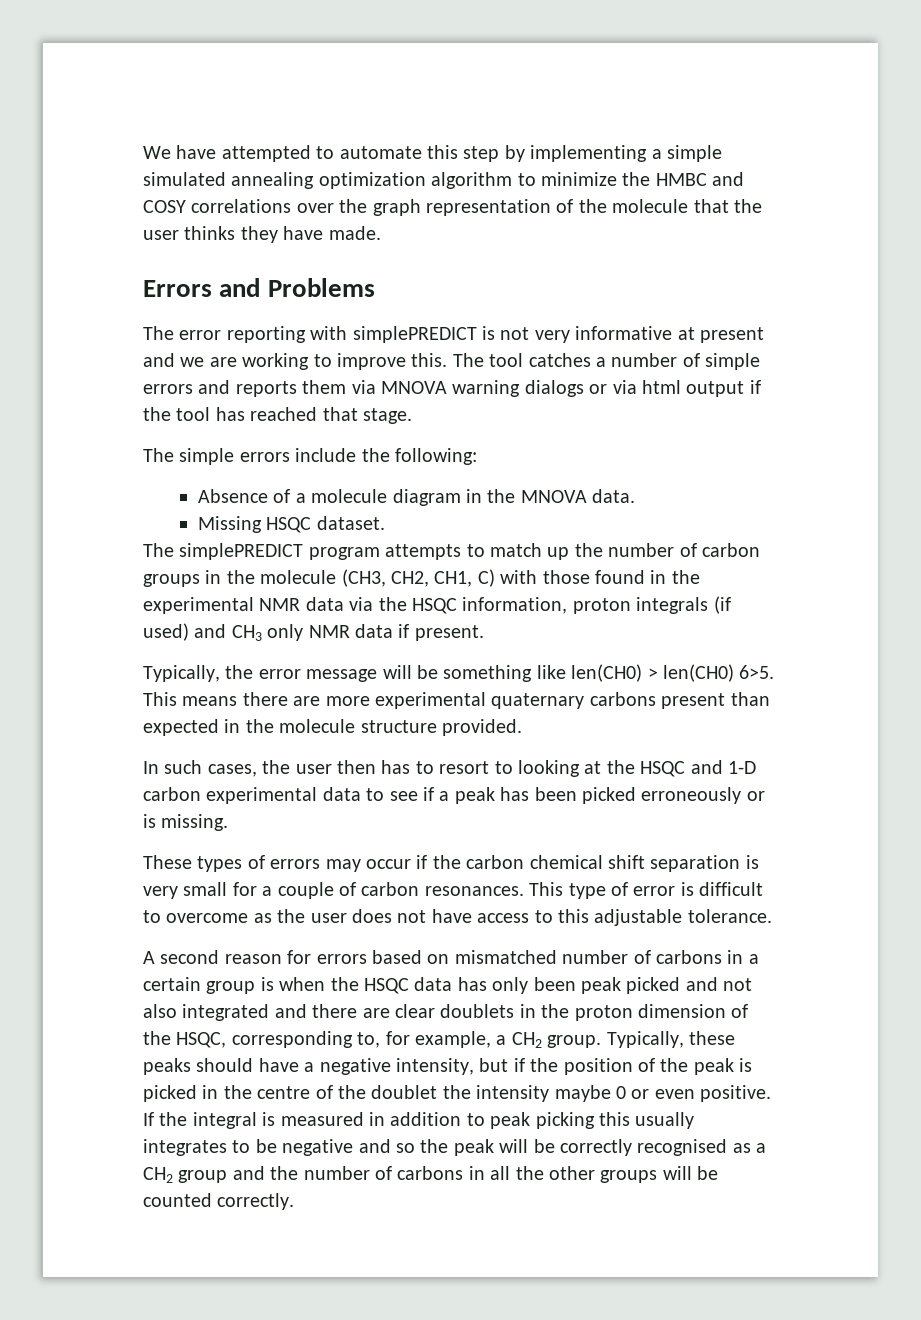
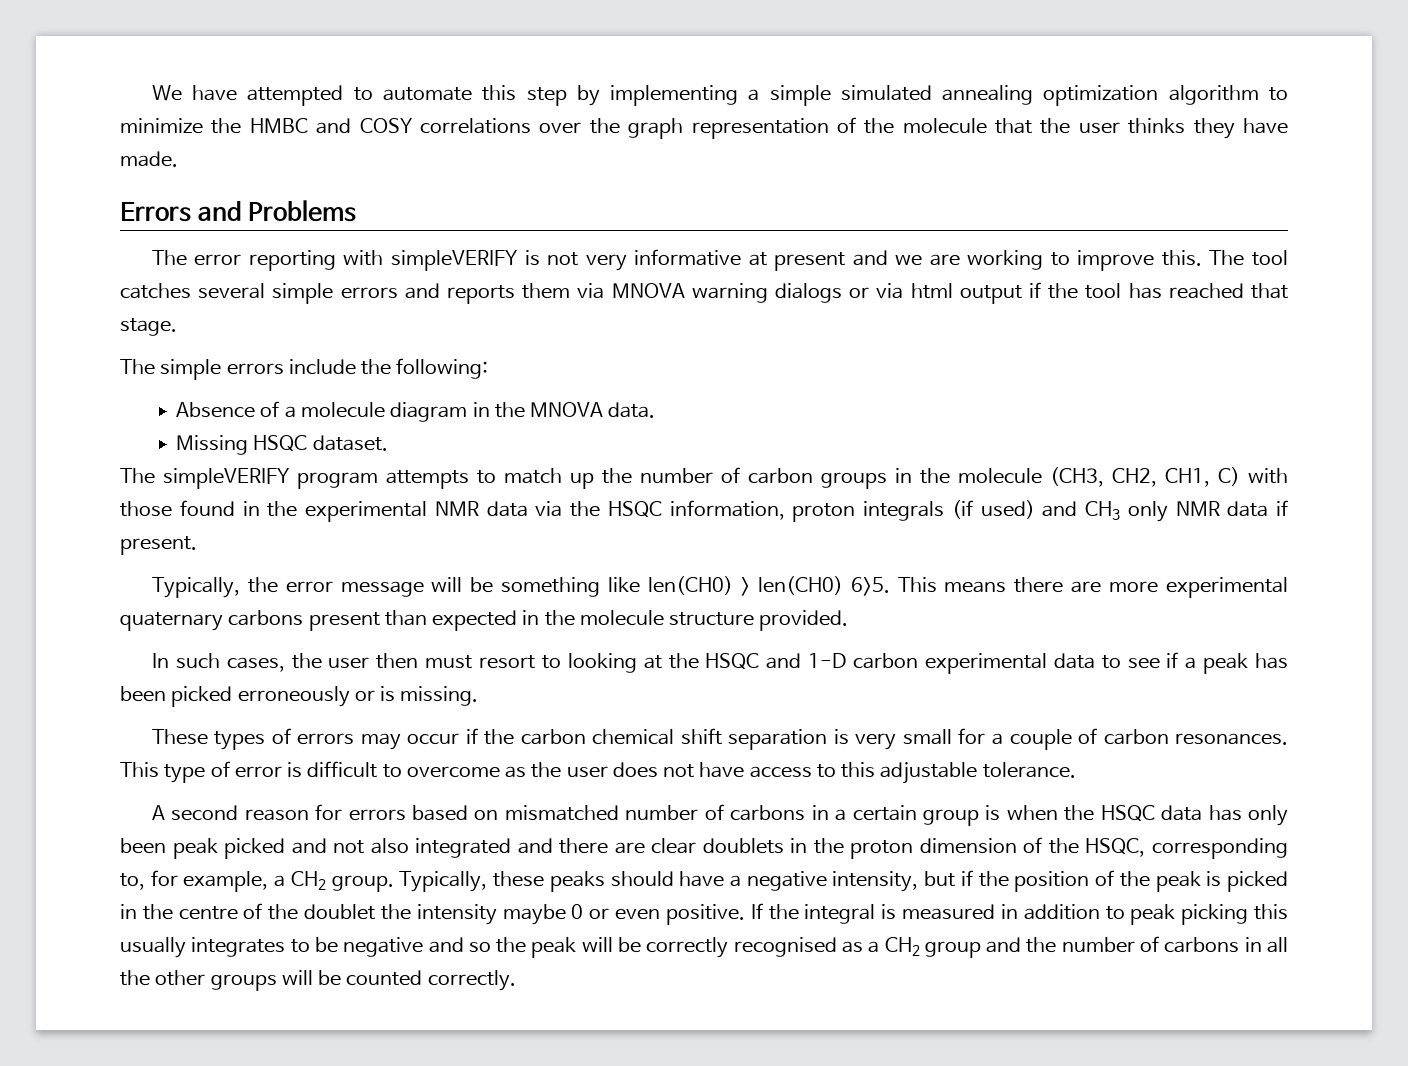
- The error reporting with simplePREDICT is not very informative at present and we are working to improve this.
+ The error reporting with simpleVERIFY is not very informative at present and we are working to improve this.
- The tool catches a number of simple errors and reports them via MNOVA warning dialogs or via html output if the tool has reached that stage.
+ The tool catches several simple errors and reports them via MNOVA warning dialogs or via html output if the tool has reached that stage.
- The simplePREDICT program attempts to match up the number of carbon groups in the molecule (CH3, CH2, CH1, C) with those found in the experimental NMR data via the HSQC information, proton integrals (if used) and CH3 only NMR data if present.
+ The simpleVERIFY program attempts to match up the number of carbon groups in the molecule (CH3, CH2, CH1, C) with those found in the experimental NMR data via the HSQC information, proton integrals (if used) and CH3 only NMR data if present.
- In such cases, the user then has to resort to looking at the HSQC and 1-D carbon experimental data to see if a peak has been picked erroneously or is missing.
+ In such cases, the user then must resort to looking at the HSQC and 1-D carbon experimental data to see if a peak has been picked erroneously or is missing.

